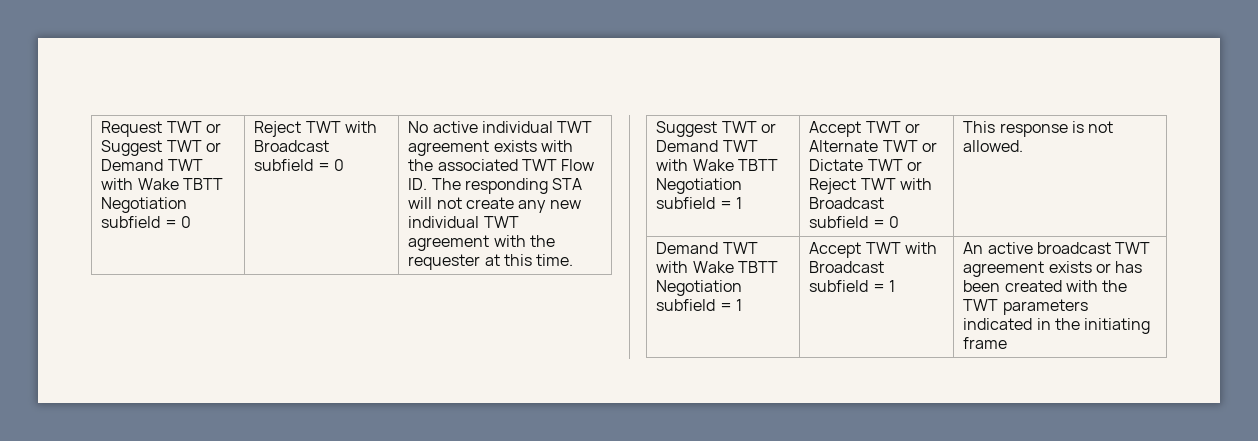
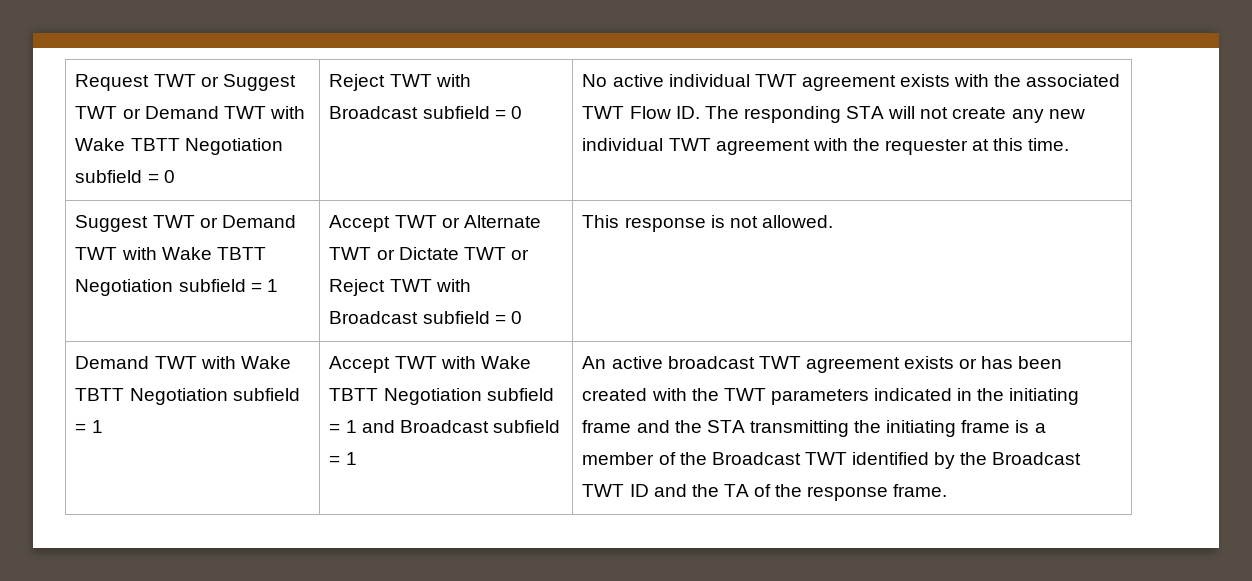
- Accept TWT with Broadcast subfield = 1
+ Accept TWT with Wake TBTT Negotiation subfield = 1 and Broadcast subfield = 1
- An active broadcast TWT agreement exists or has been created with the TWT parameters indicated in the initiating frame
+ An active broadcast TWT agreement exists or has been created with the TWT parameters indicated in the initiating frame and the STA transmitting the initiating frame is a member of the Broadcast TWT identified by the Broadcast TWT ID and the TA of the response frame.

